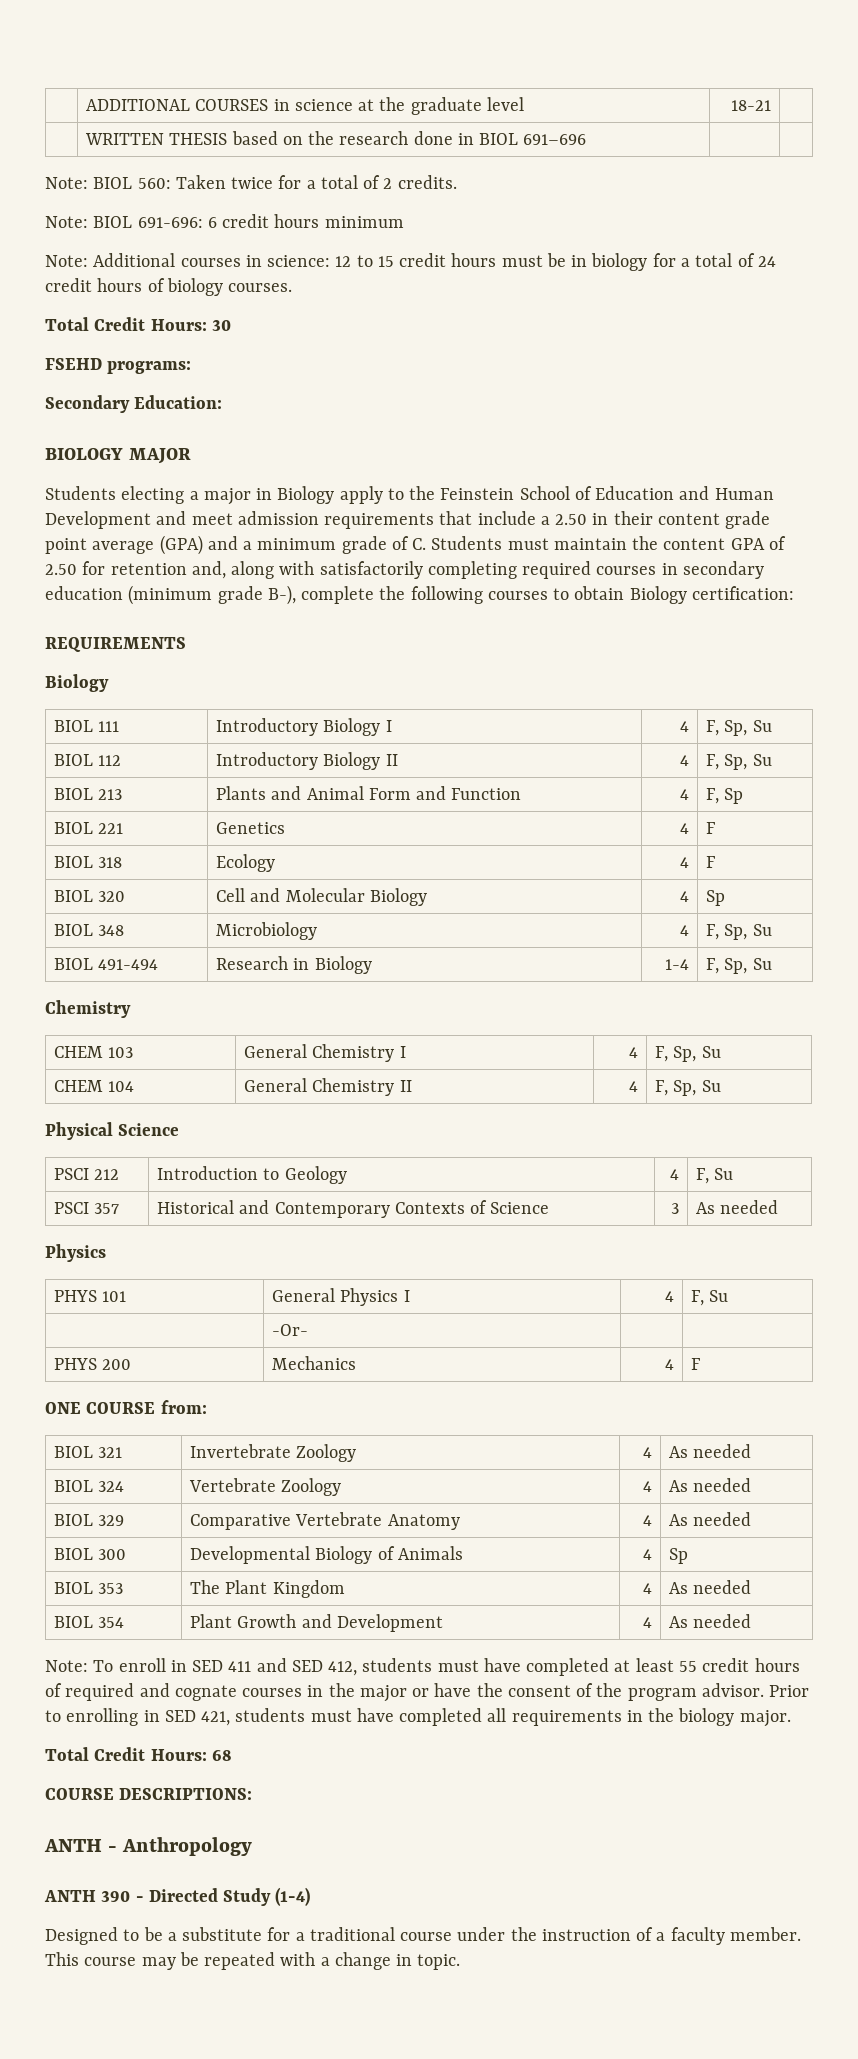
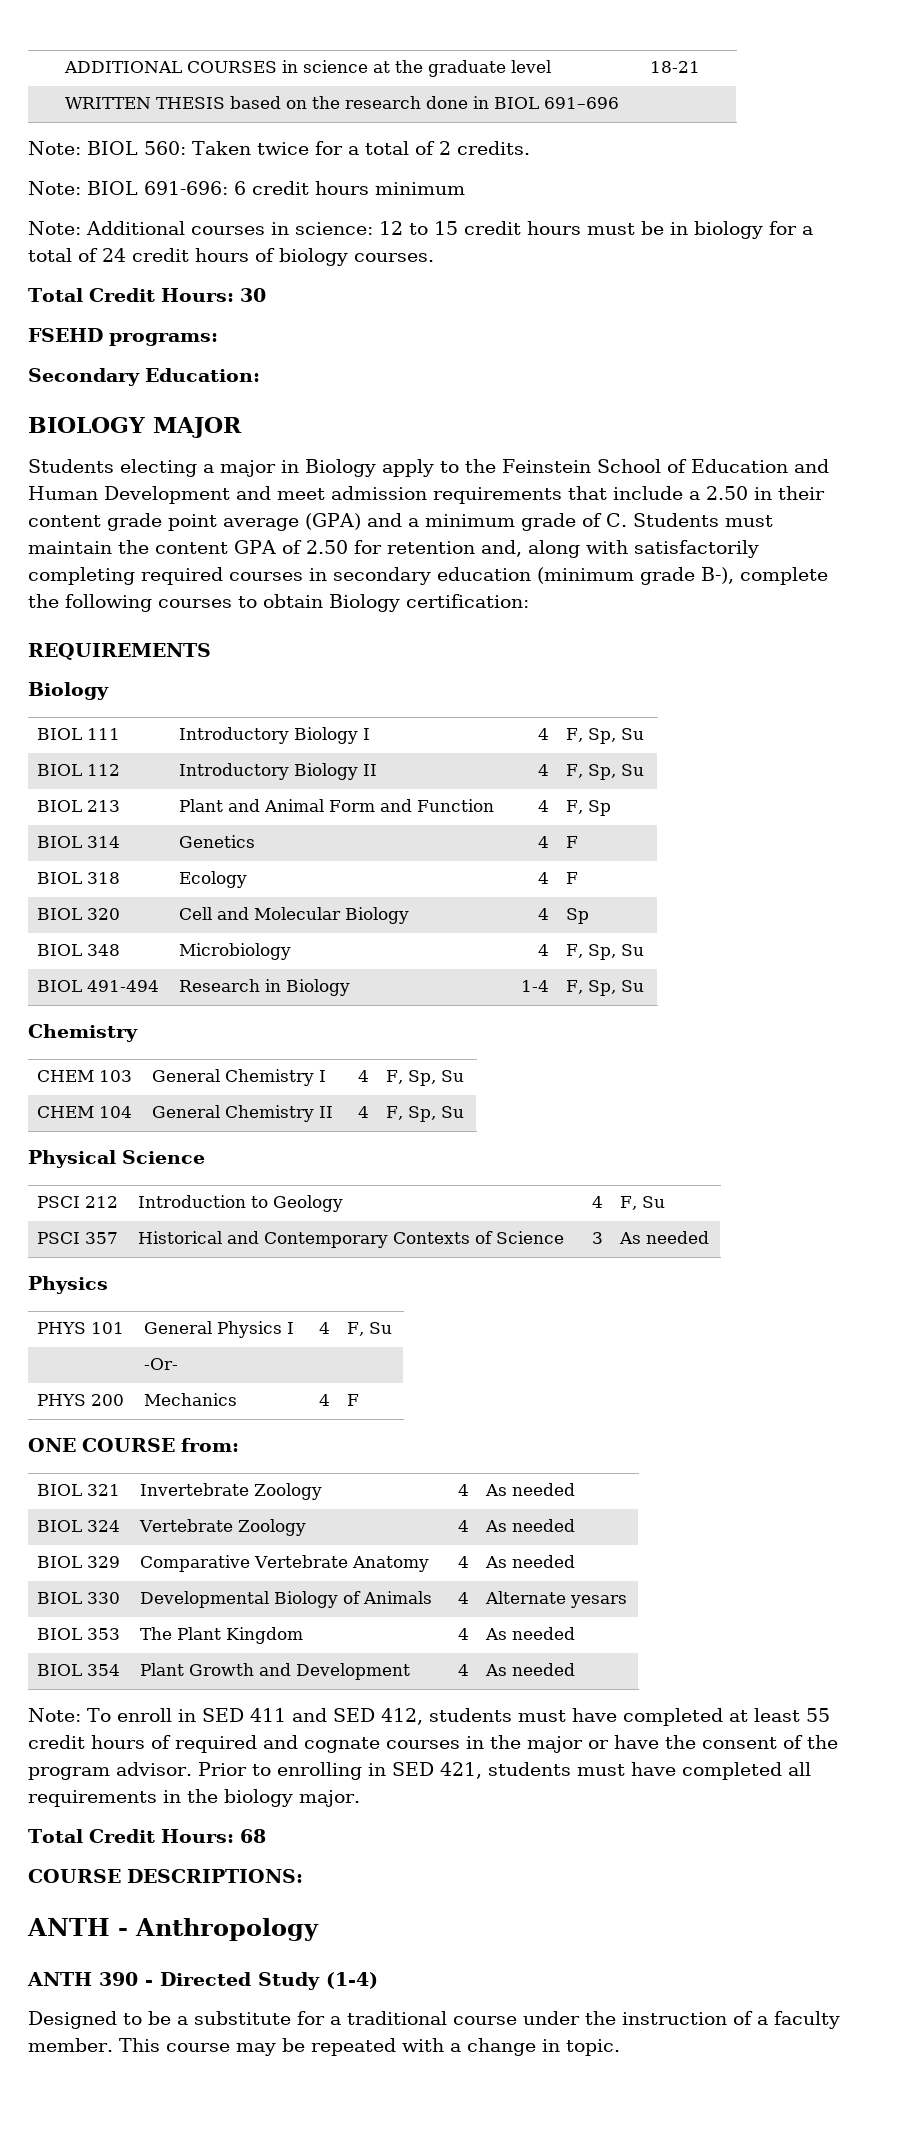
- BIOL 213 | Plants and Animal Form and Function | 4 | F, Sp
+ BIOL 213 | Plant and Animal Form and Function | 4 | F, Sp
- BIOL 221 | Genetics | 4 | F
+ BIOL 314 | Genetics | 4 | F
- BIOL 300 | Developmental Biology of Animals | 4 | Sp
+ BIOL 330 | Developmental Biology of Animals | 4 | Alternate yesars

